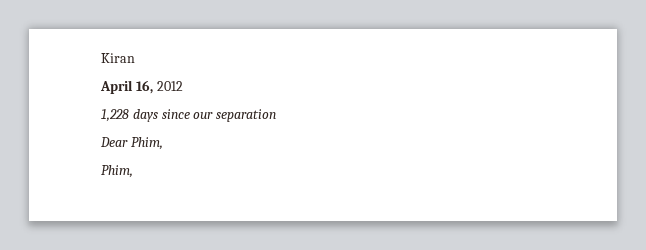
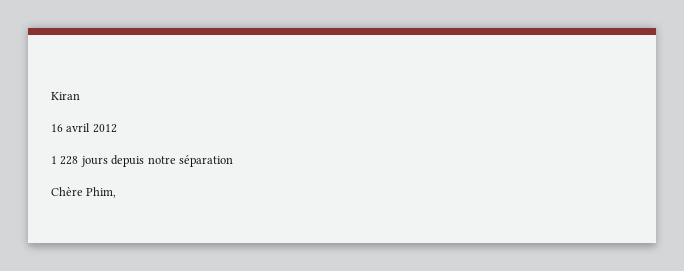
- April 16, 2012
+ 16 avril 2012
- 1,228 days since our separation
- Dear Phim,
- Phim,
+ 1 228 jours depuis notre séparation
+ Chère Phim,

